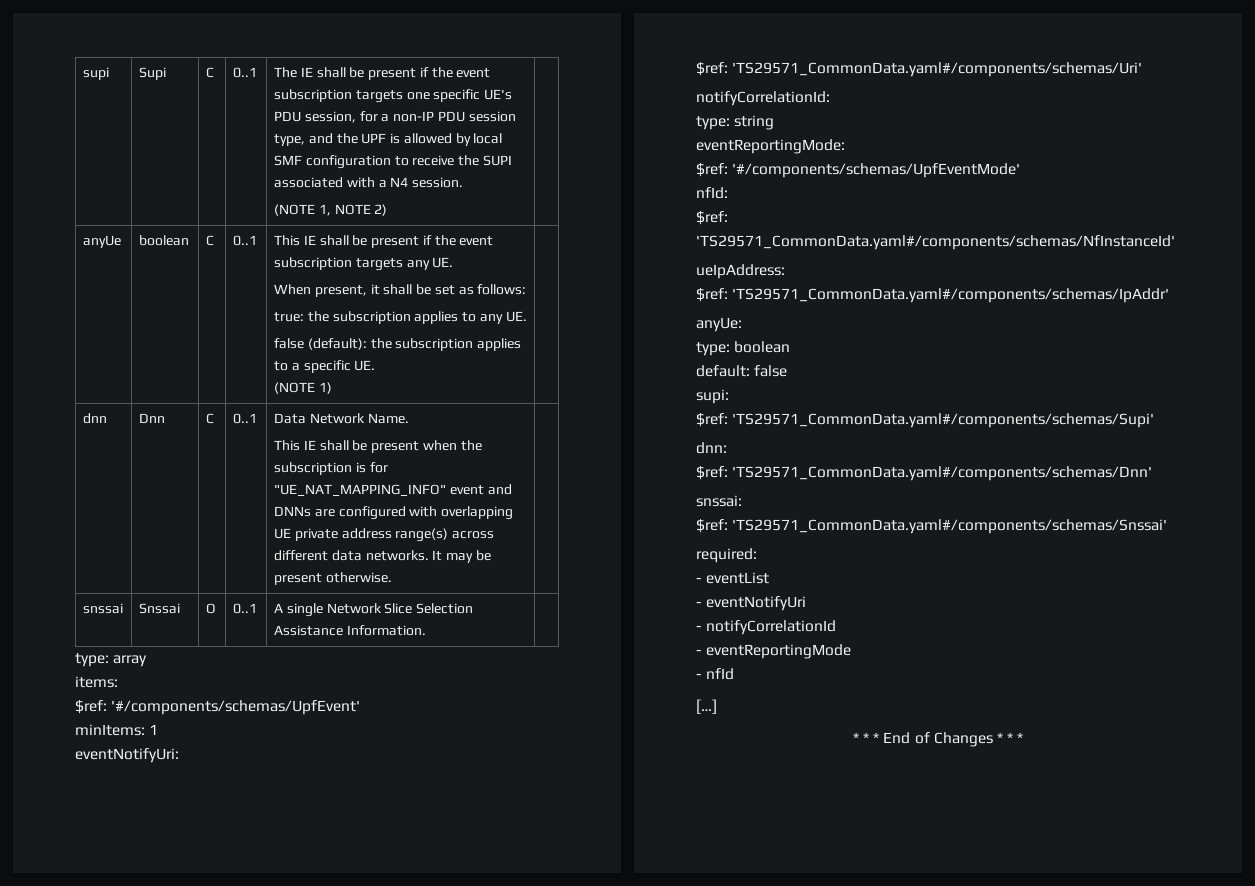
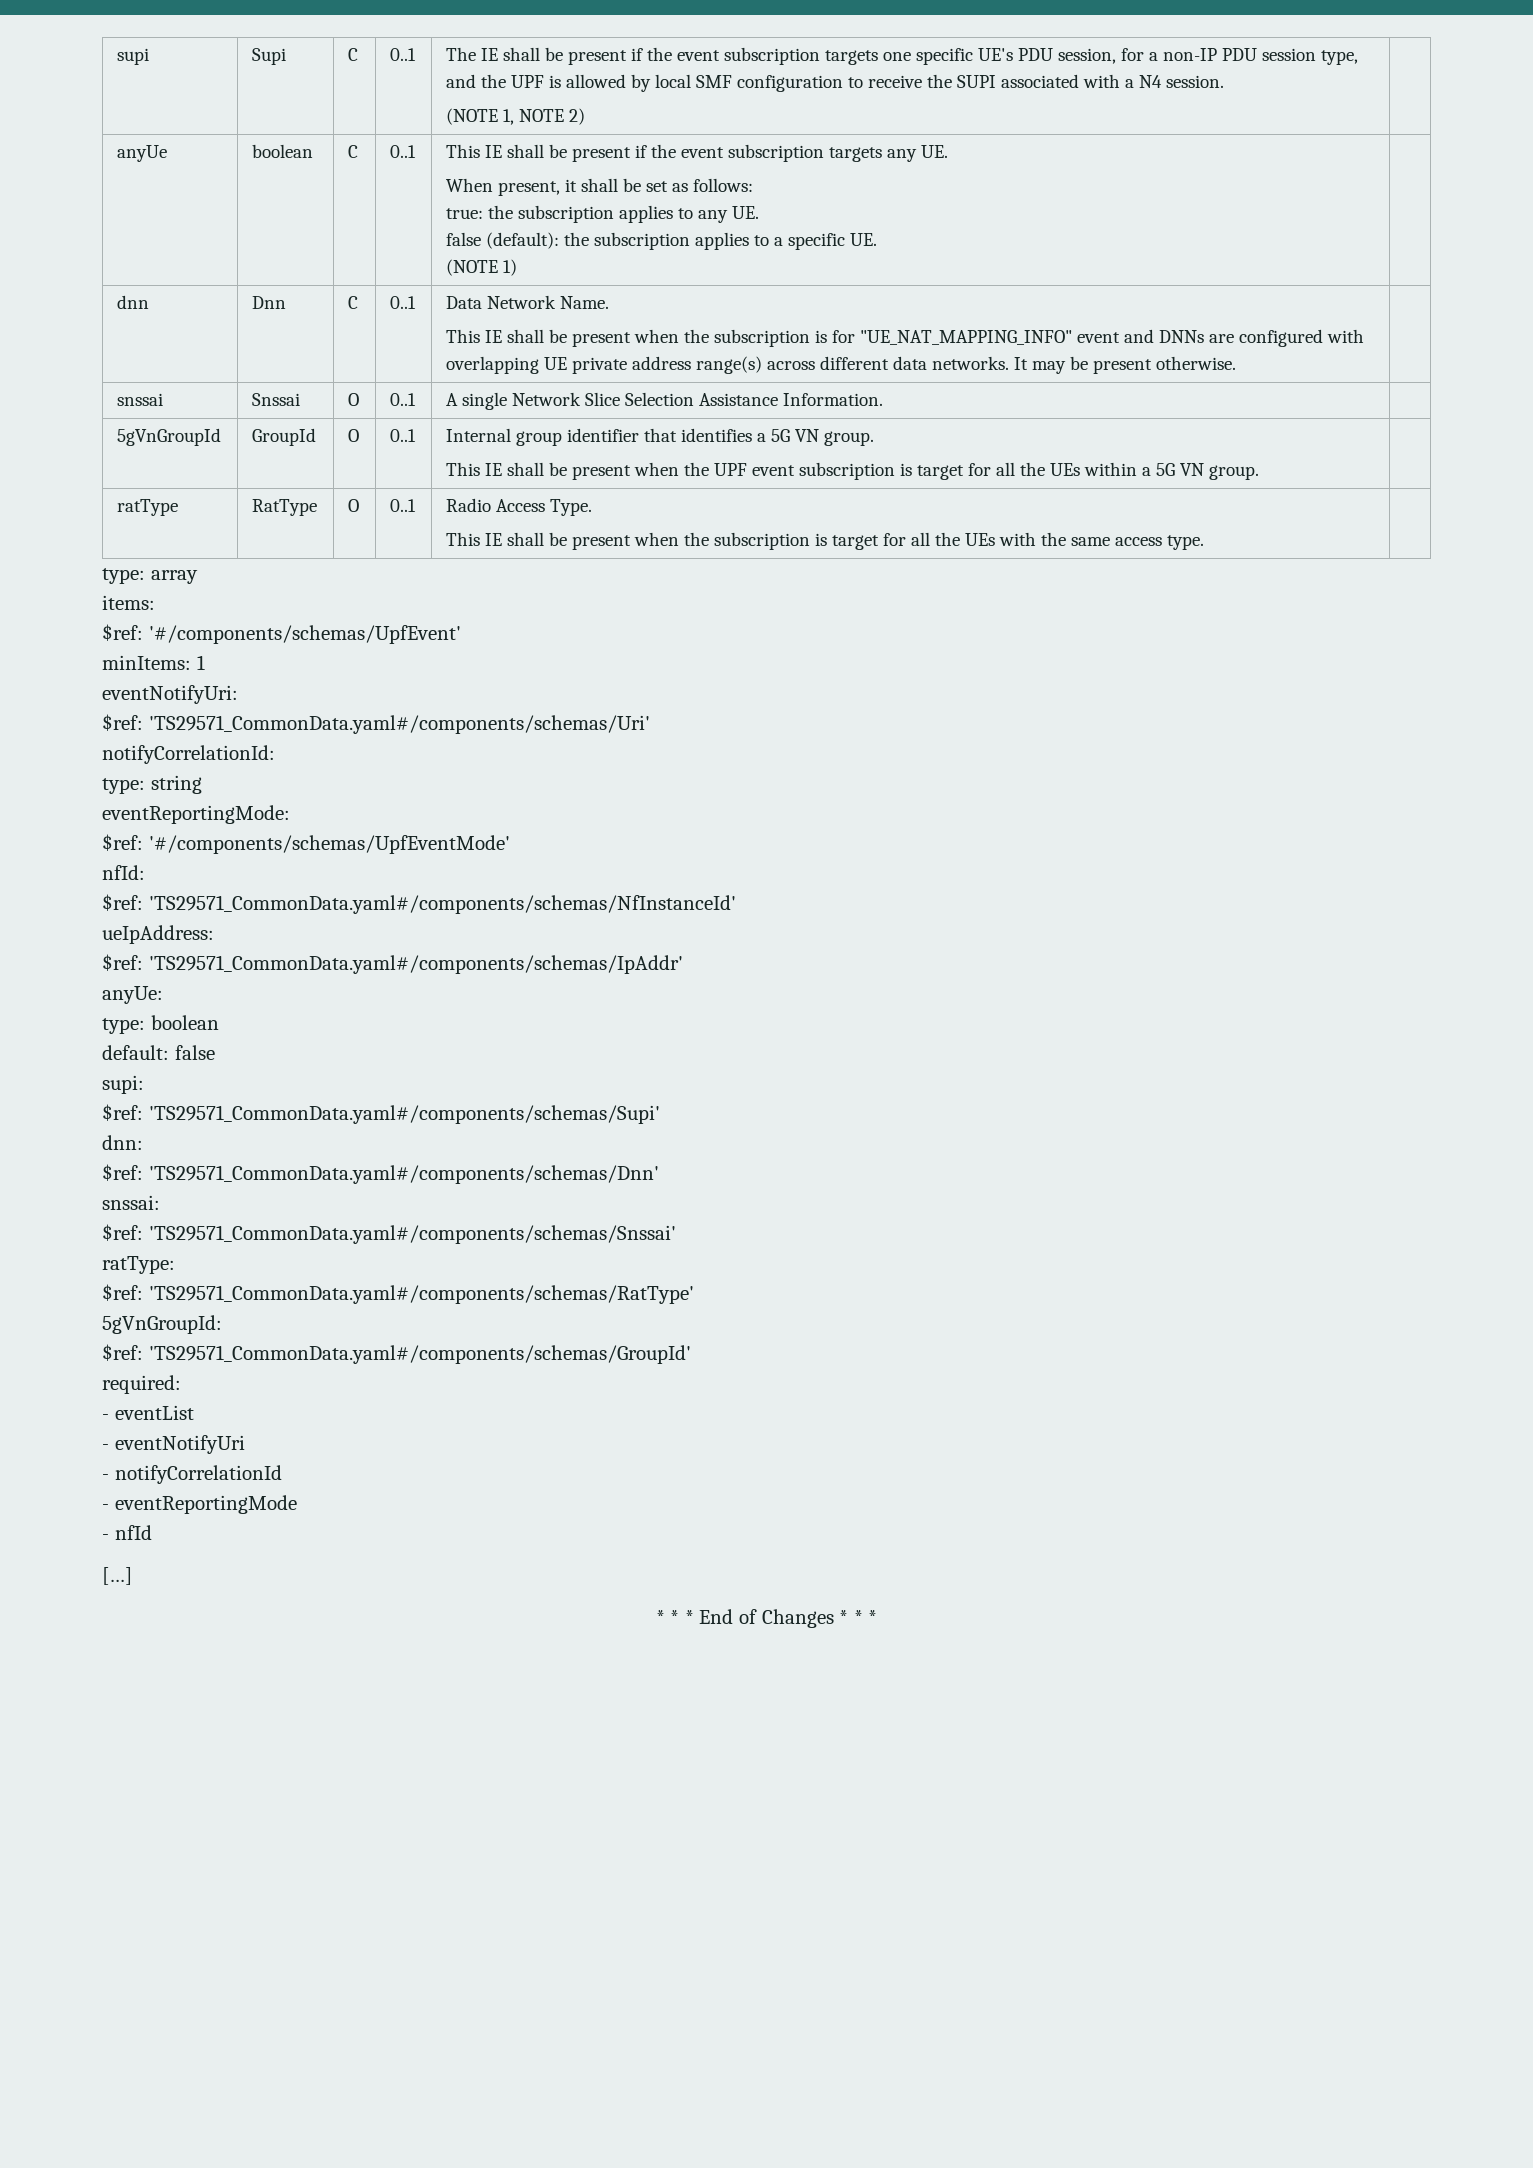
+ 5gVnGroupId | GroupId | O | 0..1 | Internal group identifier that identifies a 5G VN group.
+ This IE shall be present when the UPF event subscription is target for all the UEs within a 5G VN group. |
+ ratType | RatType | O | 0..1 | Radio Access Type.
+ This IE shall be present when the subscription is target for all the UEs with the same access type. |
+ ratType:
+ $ref: 'TS29571_CommonData.yaml#/components/schemas/RatType'
+ 5gVnGroupId:
+ $ref: 'TS29571_CommonData.yaml#/components/schemas/GroupId'

